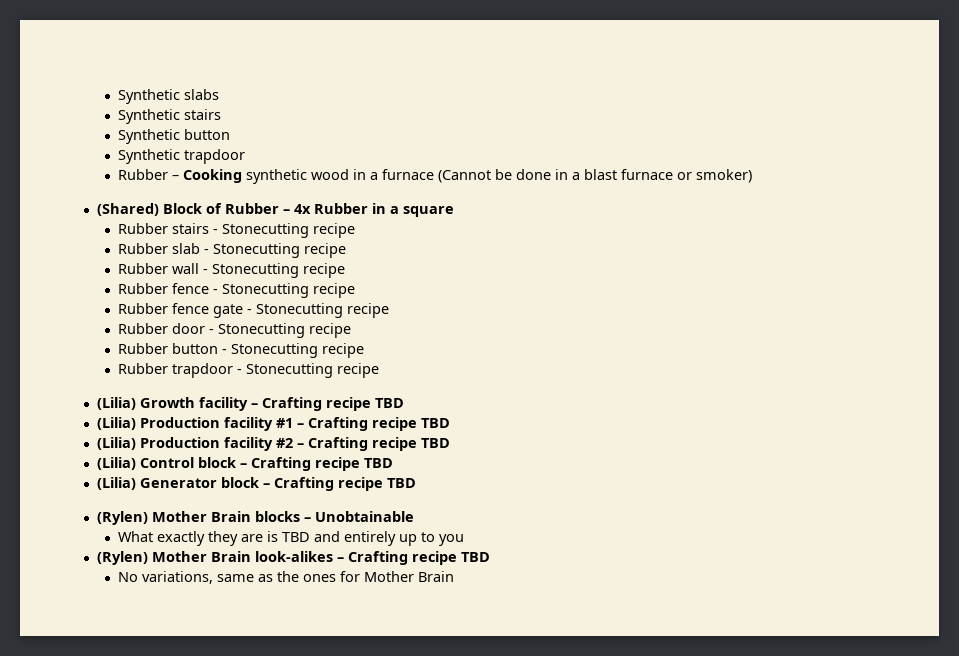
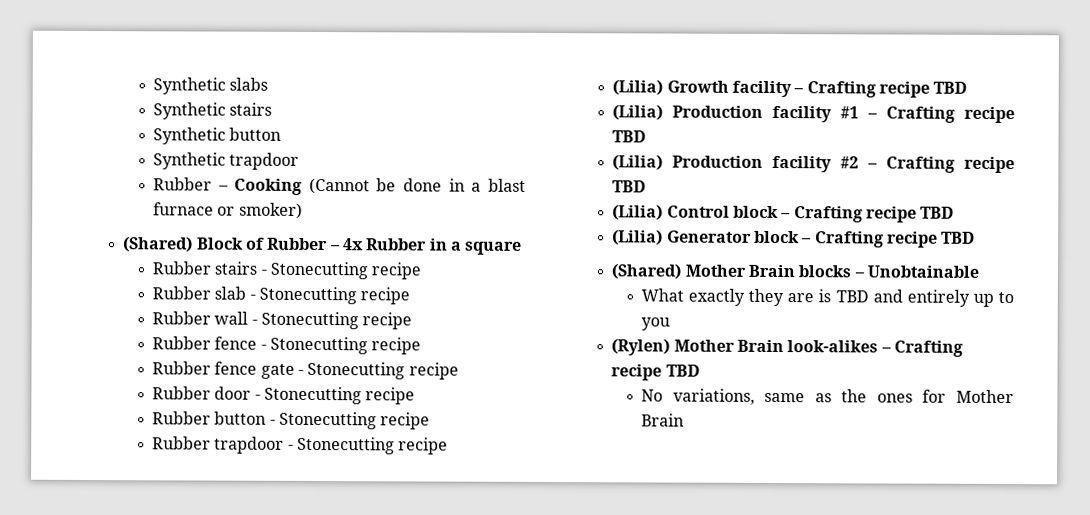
- Rubber – Cooking synthetic wood in a furnace (Cannot be done in a blast furnace or smoker)
+ Rubber – Cooking (Cannot be done in a blast furnace or smoker)
- (Rylen) Mother Brain blocks – Unobtainable
+ (Shared) Mother Brain blocks – Unobtainable

